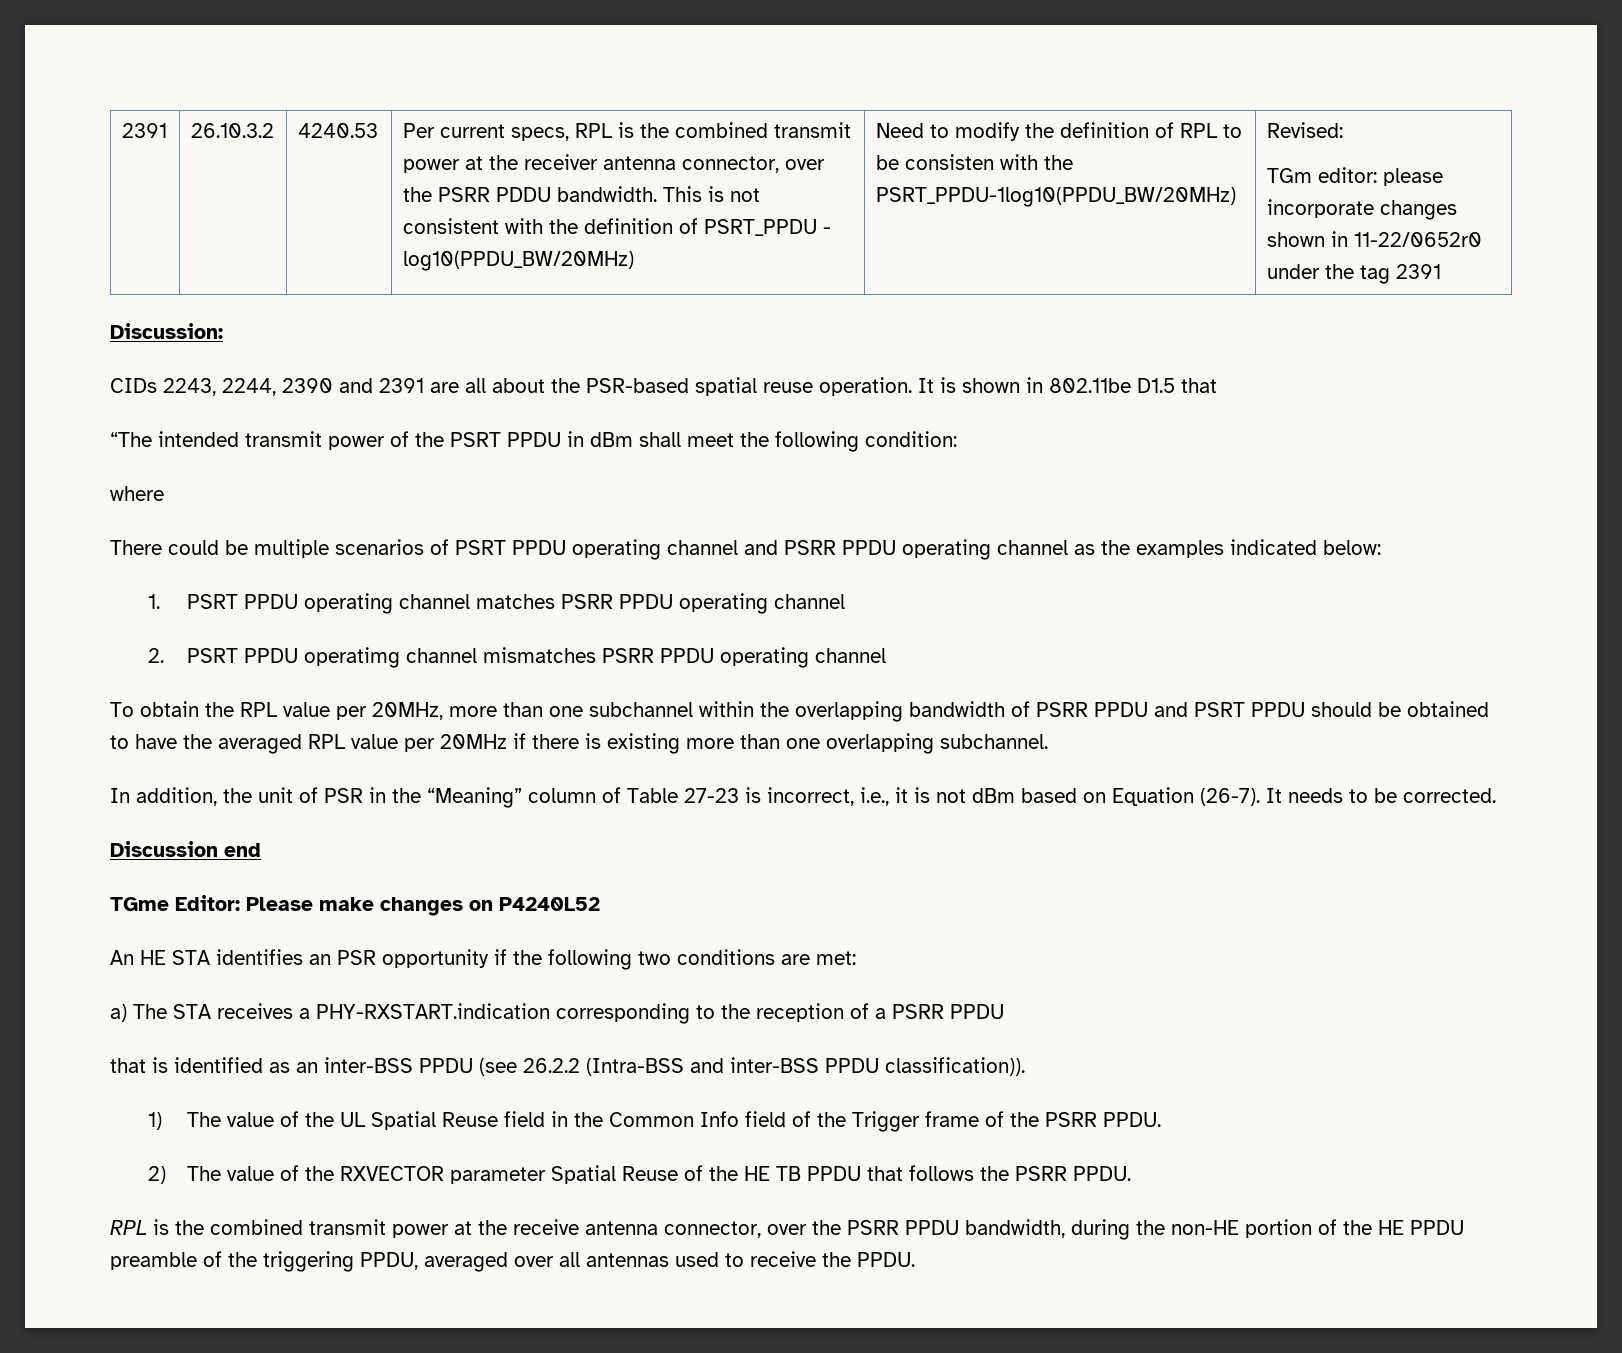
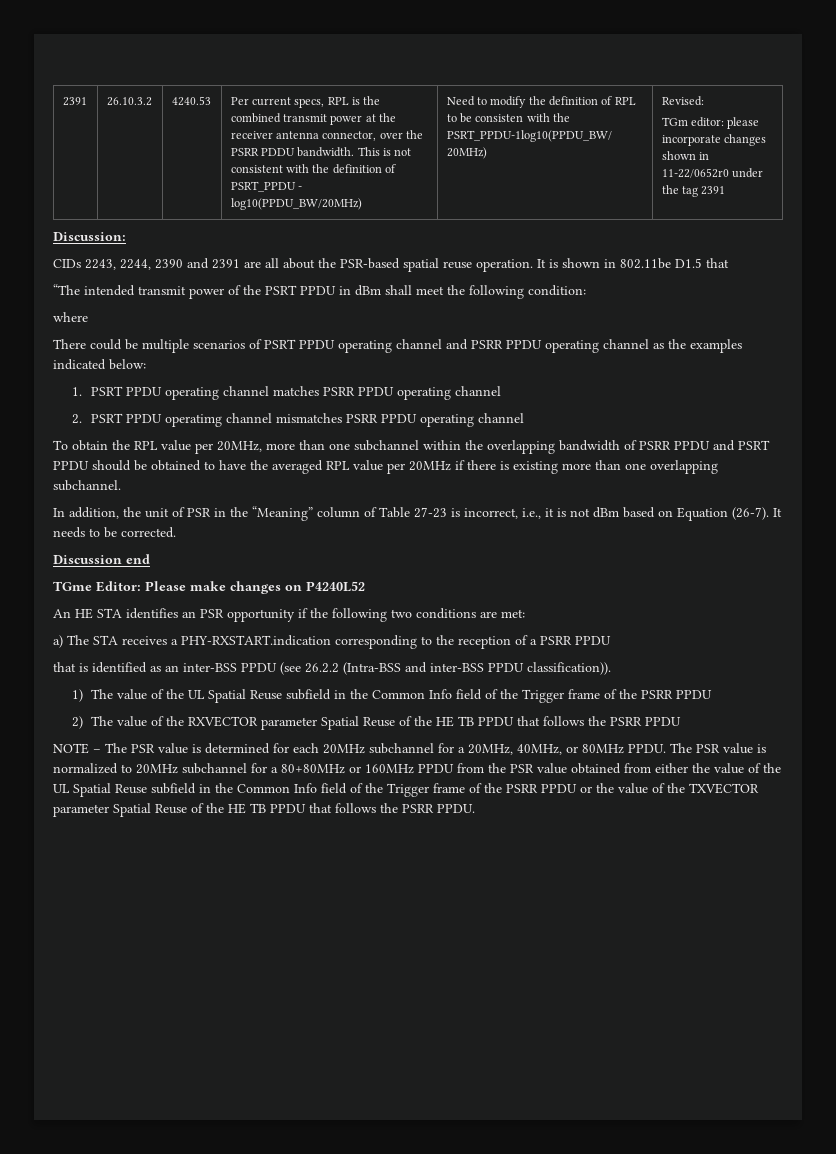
- 1) The value of the UL Spatial Reuse field in the Common Info field of the Trigger frame of the PSRR PPDU.
+ 1) The value of the UL Spatial Reuse subfield in the Common Info field of the Trigger frame of the PSRR PPDU
- 2) The value of the RXVECTOR parameter Spatial Reuse of the HE TB PPDU that follows the PSRR PPDU.
- RPL is the combined transmit power at the receive antenna connector, over the PSRR PPDU bandwidth, during the non-HE portion of the HE PPDU preamble of the triggering PPDU, averaged over all antennas used to receive the PPDU.
+ 2) The value of the RXVECTOR parameter Spatial Reuse of the HE TB PPDU that follows the PSRR PPDU
+ NOTE – The PSR value is determined for each 20MHz subchannel for a 20MHz, 40MHz, or 80MHz PPDU. The PSR value is normalized to 20MHz subchannel for a 80+80MHz or 160MHz PPDU from the PSR value obtained from either the value of the UL Spatial Reuse subfield in the Common Info field of the Trigger frame of the PSRR PPDU or the value of the TXVECTOR parameter Spatial Reuse of the HE TB PPDU that follows the PSRR PPDU.

